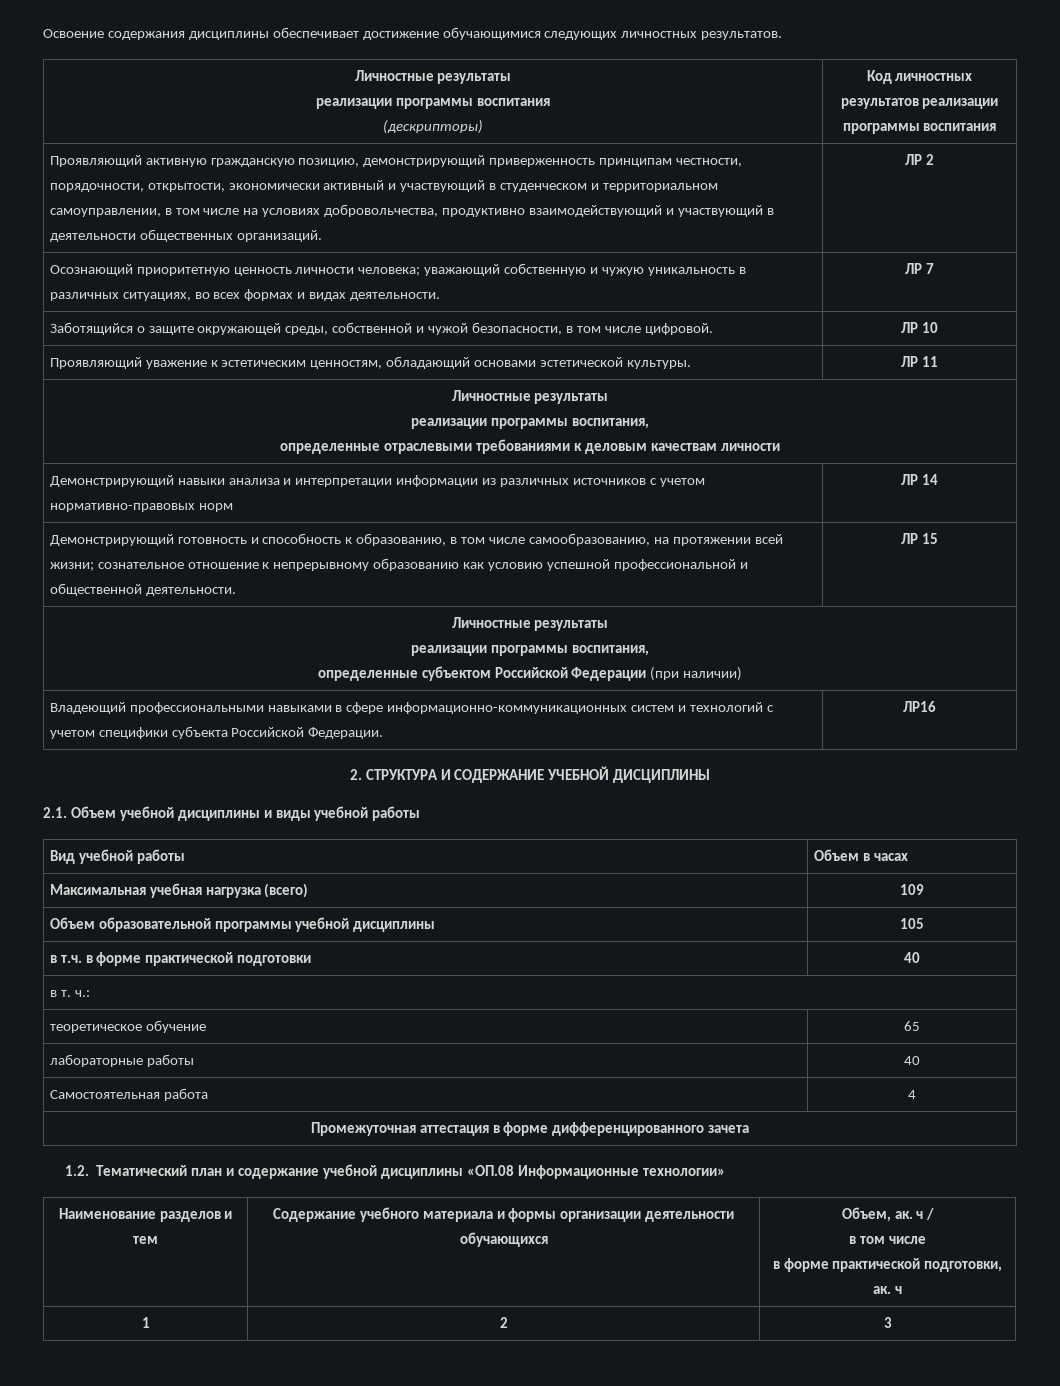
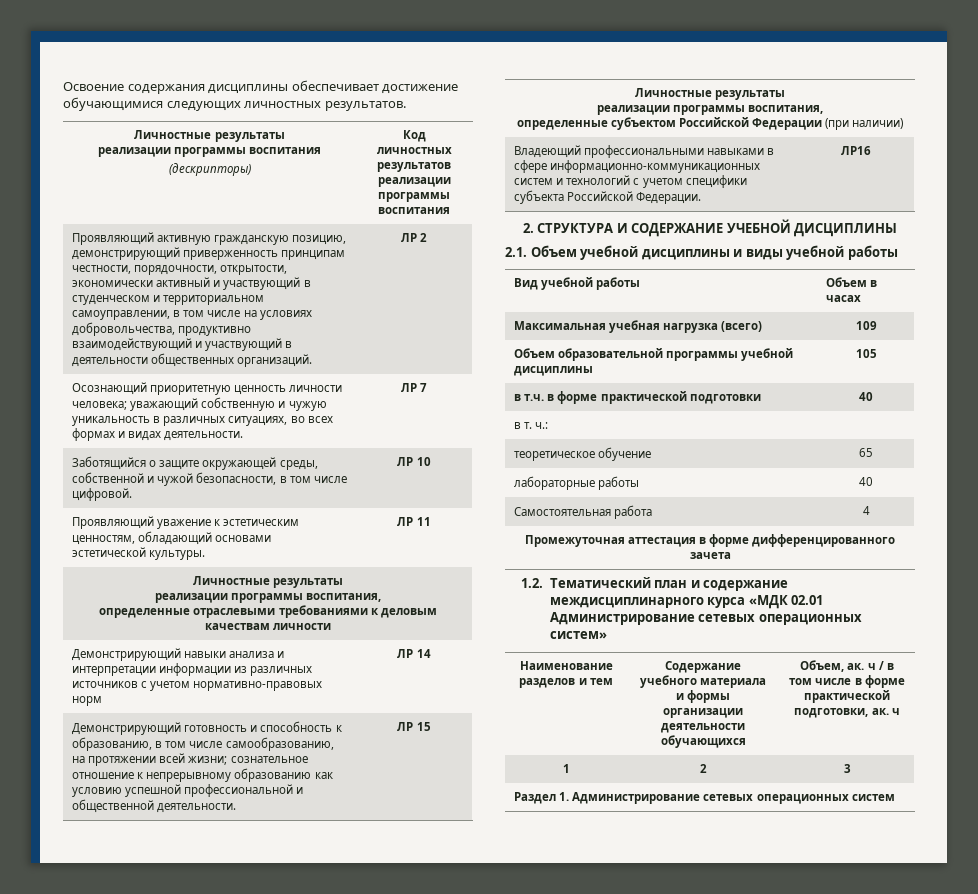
- 1.2. Тематический план и содержание учебной дисциплины «ОП.08 Информационные технологии»
+ 1.2. Тематический план и содержание междисциплинарного курса «МДК 02.01 Администрирование сетевых операционных систем»
- Наименование разделов и тем | Содержание учебного материала и формы организации деятельности обучающихся | Объем, ак. ч /
- в том числе
- в форме практической подготовки, ак. ч
+ Наименование разделов и тем | Содержание учебного материала и формы организации деятельности обучающихся | Объем, ак. ч / в том числе в форме практической подготовки, ак. ч
+ Раздел 1. Администрирование сетевых операционных систем

